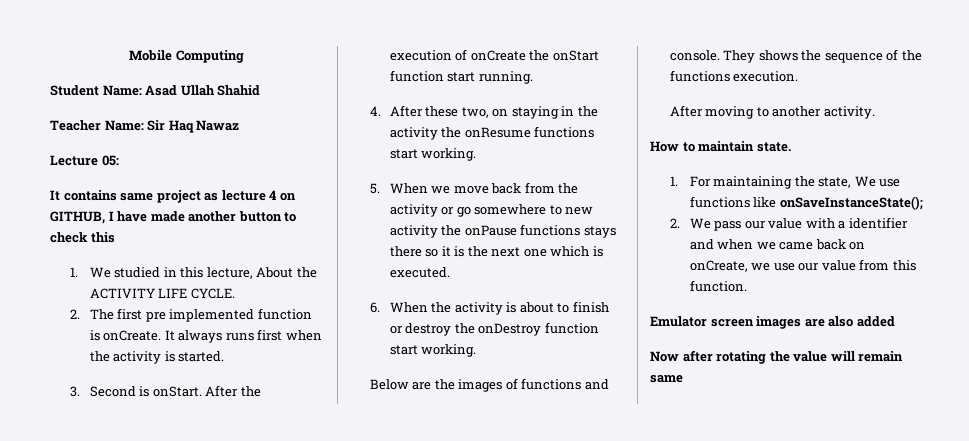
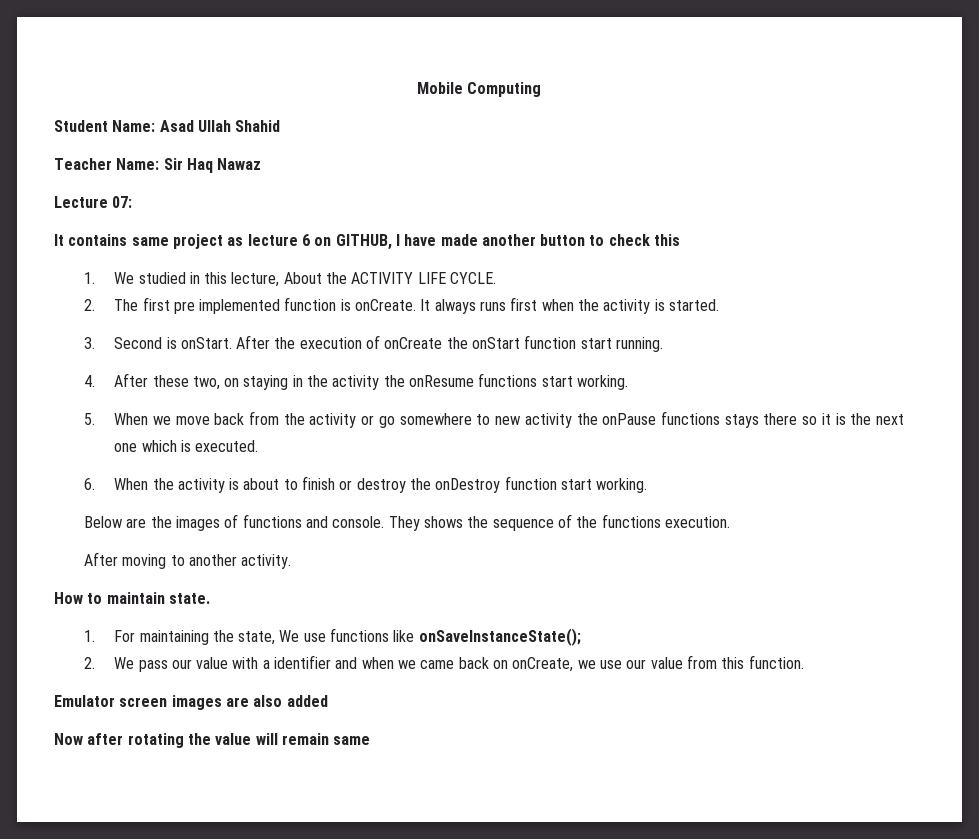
- Lecture 05:
+ Lecture 07:
- It contains same project as lecture 4 on GITHUB, I have made another button to check this
+ It contains same project as lecture 6 on GITHUB, I have made another button to check this

